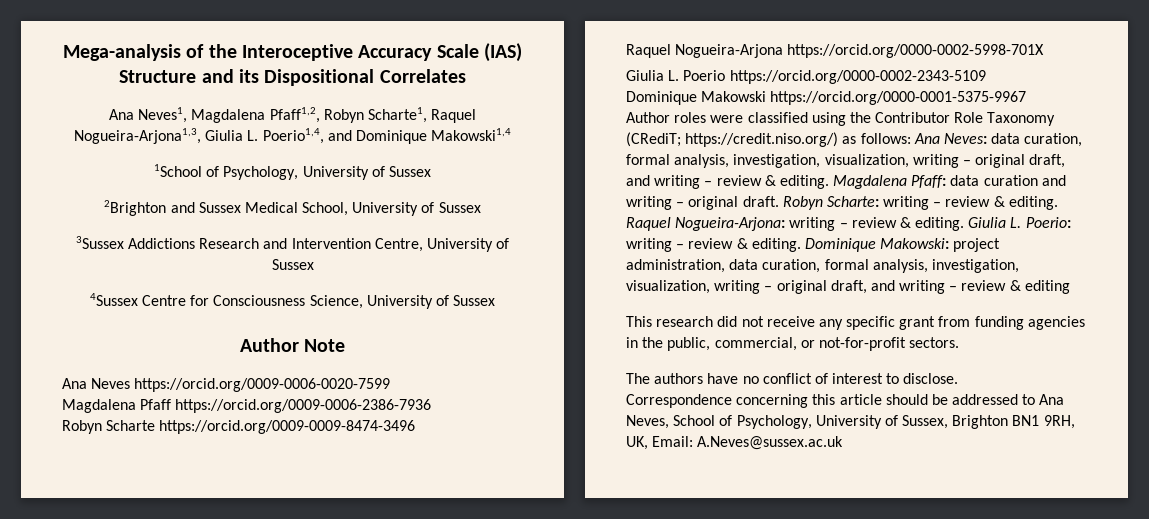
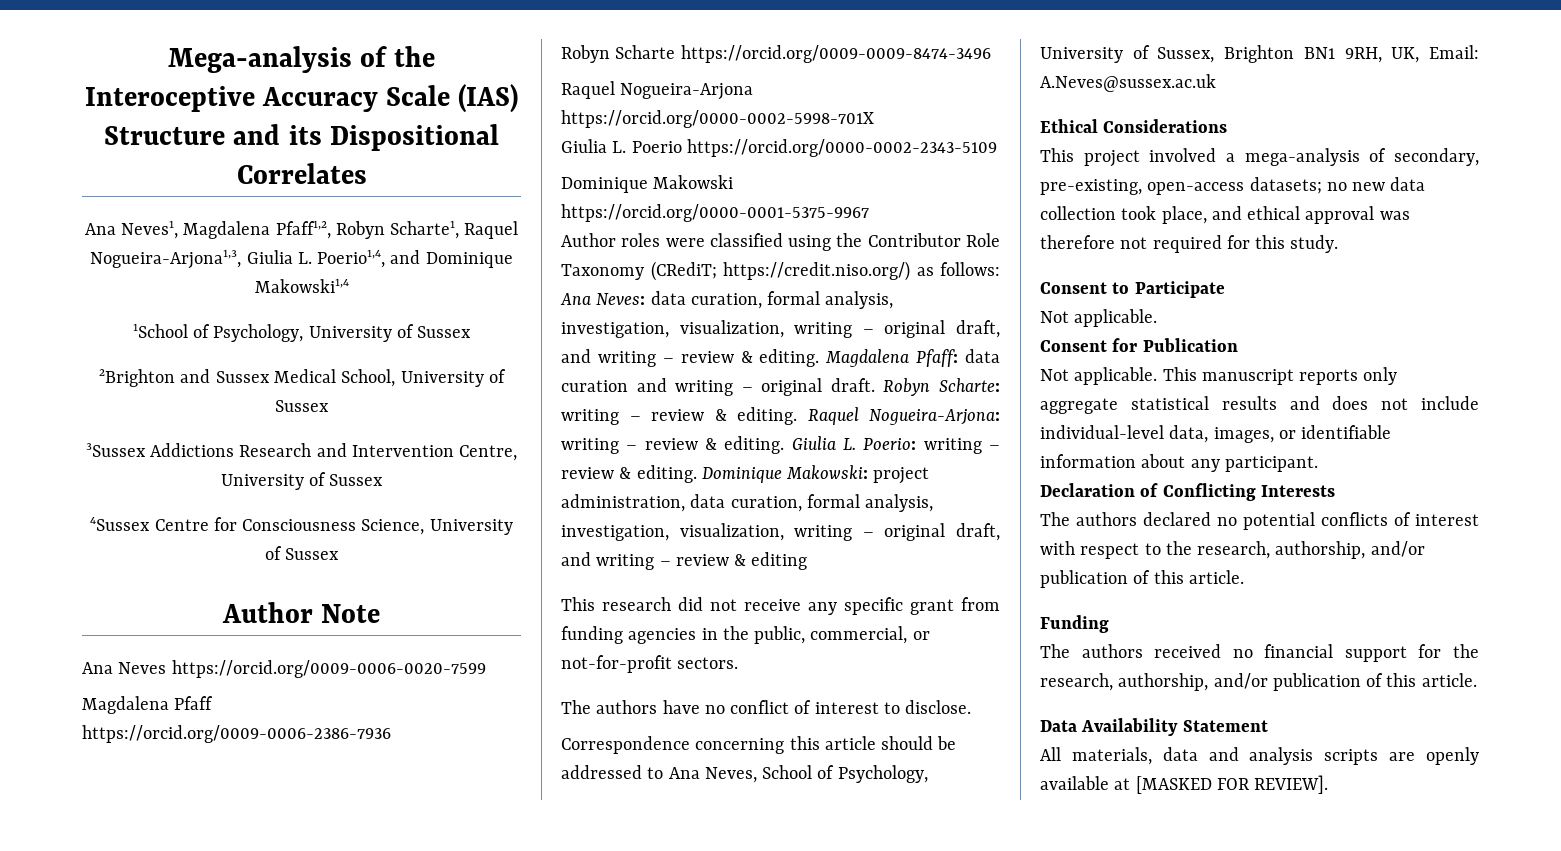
+ Ethical Considerations
+ This project involved a mega-analysis of secondary, pre-existing, open-access datasets; no new data collection took place, and ethical approval was therefore not required for this study.
+ Consent to Participate
+ Not applicable.
+ Consent for Publication
+ Not applicable. This manuscript reports only aggregate statistical results and does not include individual-level data, images, or identifiable information about any participant.
+ Declaration of Conflicting Interests
+ The authors declared no potential conflicts of interest with respect to the research, authorship, and/or publication of this article.
+ Funding
+ The authors received no financial support for the research, authorship, and/or publication of this article.
+ Data Availability Statement
+ All materials, data and analysis scripts are openly available at [MASKED FOR REVIEW].

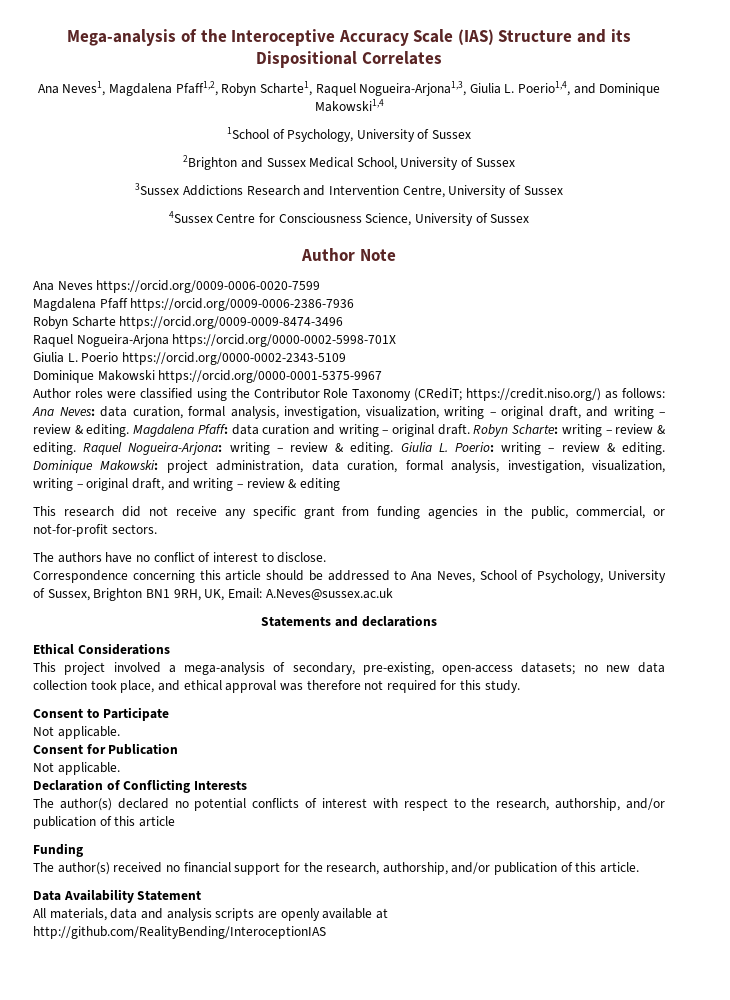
+ Statements and declarations
- This manuscript reports only aggregate statistical results and does not include individual-level data, images, or identifiable information about any participant.
- The authors declared no potential conflicts of interest with respect to the research, authorship, and/or publication of this article.
+ The author(s) declared no potential conflicts of interest with respect to the research, authorship, and/or publication of this article
- The authors received no financial support for the research, authorship, and/or publication of this article.
+ The author(s) received no financial support for the research, authorship, and/or publication of this article.
- All materials, data and analysis scripts are openly available at [MASKED FOR REVIEW].
+ All materials, data and analysis scripts are openly available at http://github.com/RealityBending/InteroceptionIAS

